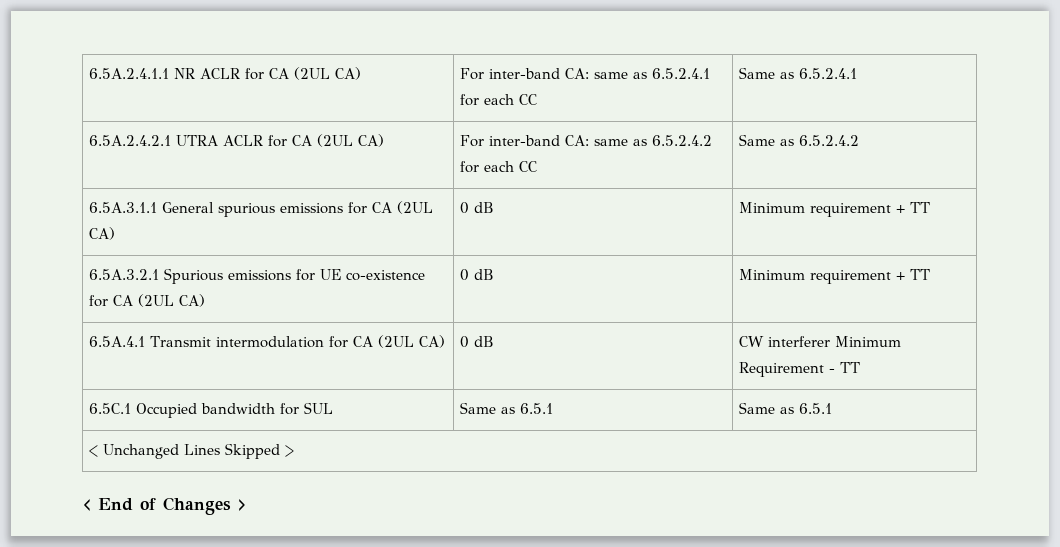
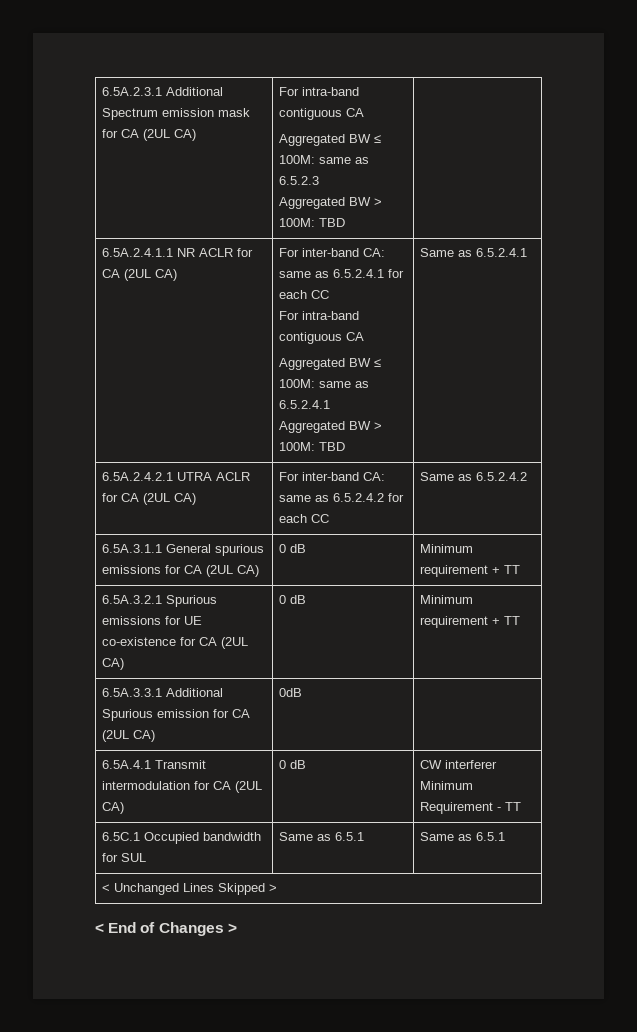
+ 6.5A.2.3.1 Additional Spectrum emission mask for CA (2UL CA) | For intra-band contiguous CA
+ Aggregated BW ≤ 100M: same as 6.5.2.3
+ Aggregated BW > 100M: TBD |
- 6.5A.2.4.1.1 NR ACLR for CA (2UL CA) | For inter-band CA: same as 6.5.2.4.1 for each CC | Same as 6.5.2.4.1
+ 6.5A.2.4.1.1 NR ACLR for CA (2UL CA) | For inter-band CA: same as 6.5.2.4.1 for each CC
+ For intra-band contiguous CA
+ Aggregated BW ≤ 100M: same as 6.5.2.4.1
+ Aggregated BW > 100M: TBD | Same as 6.5.2.4.1
+ 6.5A.3.3.1 Additional Spurious emission for CA (2UL CA) | 0dB |

